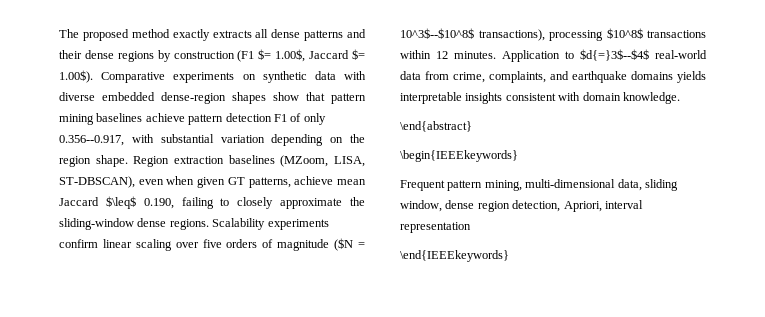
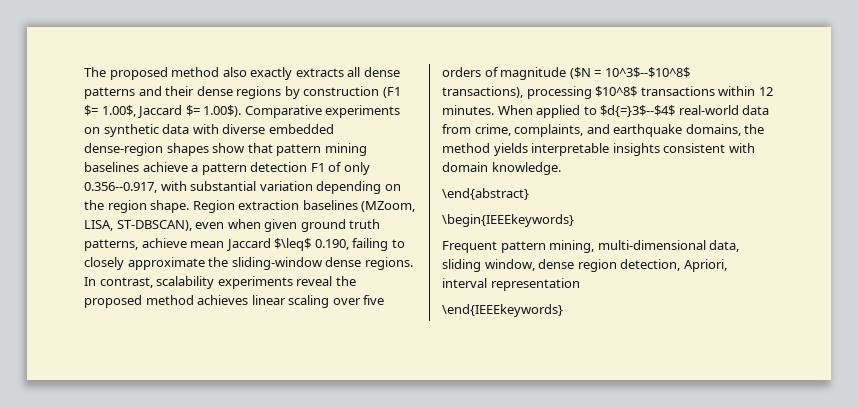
- The proposed method exactly extracts all dense patterns and their dense regions by construction (F1 $= 1.00$, Jaccard $= 1.00$). Comparative experiments on synthetic data with diverse embedded dense-region shapes show that pattern mining baselines achieve pattern detection F1 of only 0.356--0.917, with substantial variation depending on the region shape.
+ The proposed method also exactly extracts all dense patterns and their dense regions by construction (F1 $= 1.00$, Jaccard $= 1.00$). Comparative experiments on synthetic data with diverse embedded dense-region shapes show that pattern mining baselines achieve a pattern detection F1 of only 0.356--0.917, with substantial variation depending on the region shape.
- Region extraction baselines (MZoom, LISA, ST-DBSCAN), even when given GT patterns, achieve mean Jaccard $\leq$ 0.190, failing to closely approximate the sliding-window dense regions.
+ Region extraction baselines (MZoom, LISA, ST-DBSCAN), even when given ground truth patterns, achieve mean Jaccard $\leq$ 0.190, failing to closely approximate the sliding-window dense regions.
- Scalability experiments confirm linear scaling over five orders of magnitude ($N = 10^3$--$10^8$ transactions), processing $10^8$ transactions within 12 minutes.
+ In contrast, scalability experiments reveal the proposed method achieves linear scaling over five orders of magnitude ($N = 10^3$--$10^8$ transactions), processing $10^8$ transactions within 12 minutes.
- Application to $d{=}3$--$4$ real-world data from crime, complaints, and earthquake domains yields interpretable insights consistent with domain knowledge.
+ When applied to $d{=}3$--$4$ real-world data from crime, complaints, and earthquake domains, the method yields interpretable insights consistent with domain knowledge.

